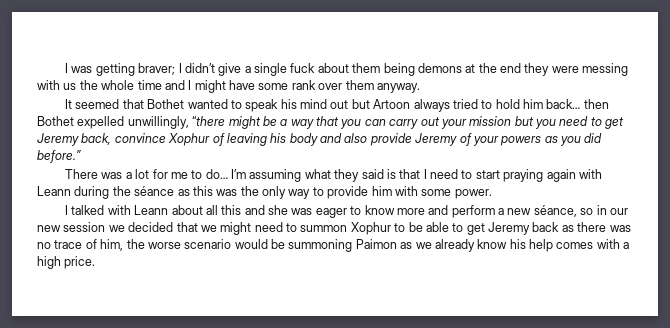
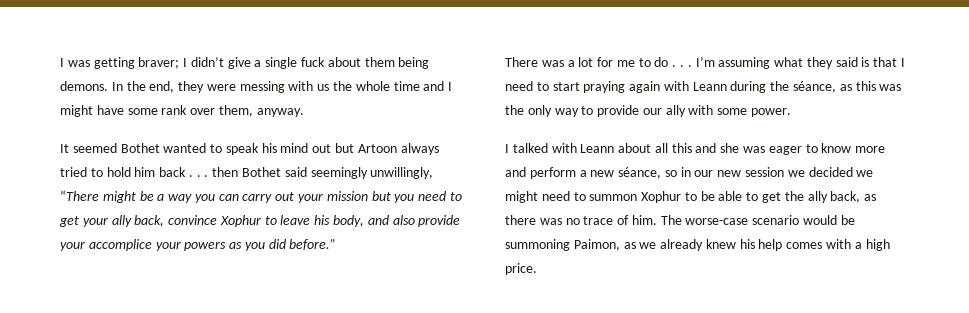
- I was getting braver; I didn’t give a single fuck about them being demons at the end they were messing with us the whole time and I might have some rank over them anyway.
+ I was getting braver; I didn’t give a single fuck about them being demons. In the end, they were messing with us the whole time and I might have some rank over them, anyway.
- It seemed that Bothet wanted to speak his mind out but Artoon always tried to hold him back… then Bothet expelled unwillingly, “there might be a way that you can carry out your mission but you need to get Jeremy back, convince Xophur of leaving his body and also provide Jeremy of your powers as you did before.”
+ It seemed Bothet wanted to speak his mind out but Artoon always tried to hold him back . . . then Bothet said seemingly unwillingly, “There might be a way you can carry out your mission but you need to get your ally back, convince Xophur to leave his body, and also provide your accomplice your powers as you did before.”
- There was a lot for me to do…
+ There was a lot for me to do . . .
- I’m assuming what they said is that I need to start praying again with Leann during the séance as this was the only way to provide him with some power.
+ I’m assuming what they said is that I need to start praying again with Leann during the séance, as this was the only way to provide our ally with some power.
- I talked with Leann about all this and she was eager to know more and perform a new séance, so in our new session we decided that we might need to summon Xophur to be able to get Jeremy back as there was no trace of him, the worse scenario would be summoning Paimon as we already know his help comes with a high price.
+ I talked with Leann about all this and she was eager to know more and perform a new séance, so in our new session we decided we might need to summon Xophur to be able to get the ally back, as there was no trace of him. The worse-case scenario would be summoning Paimon, as we already knew his help comes with a high price.

